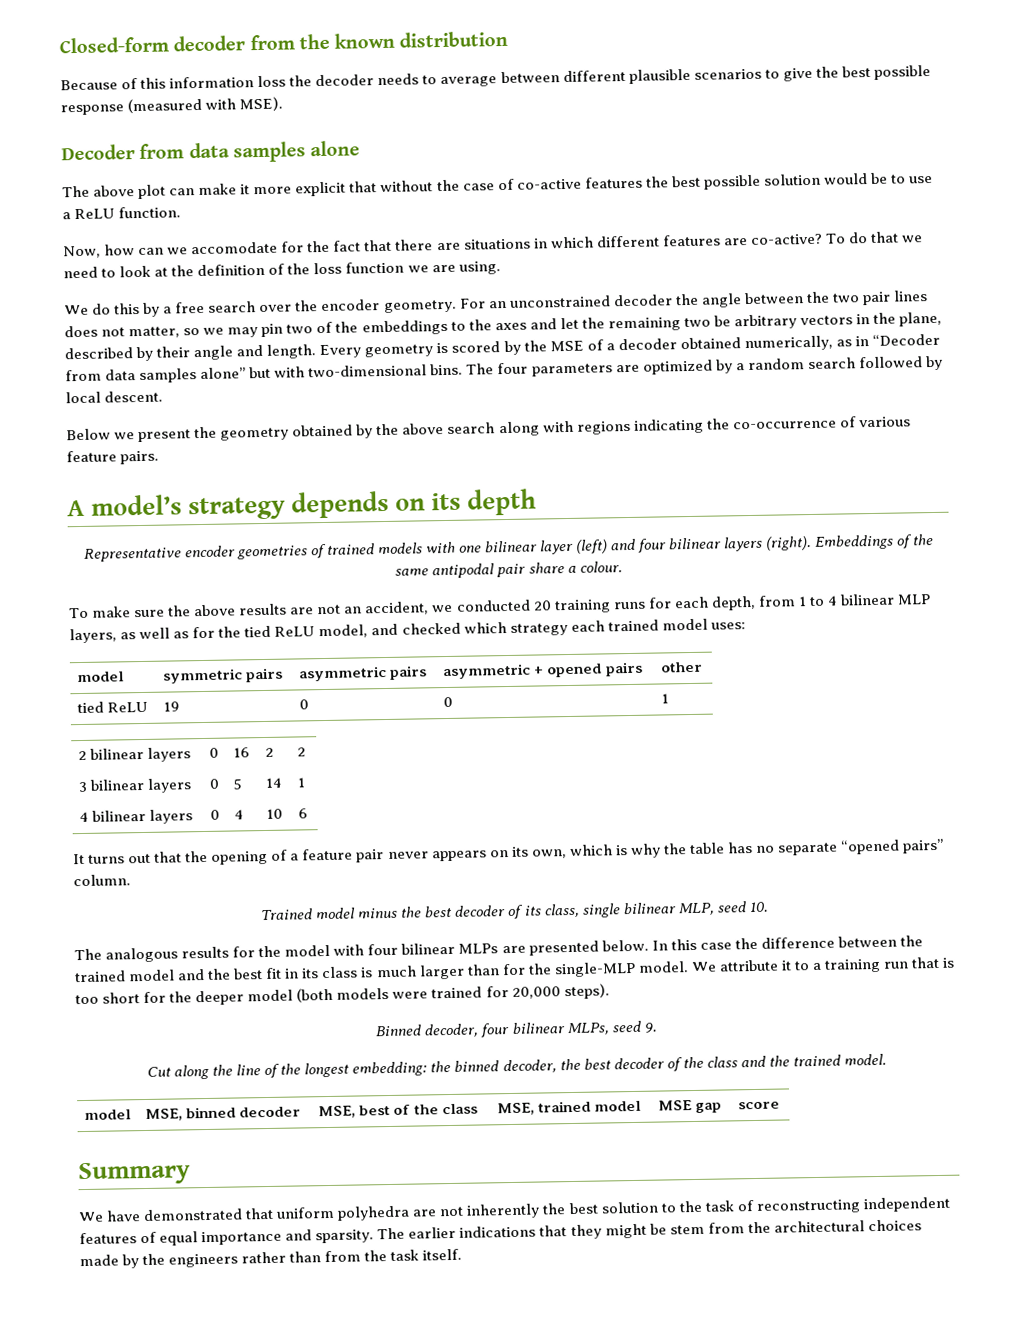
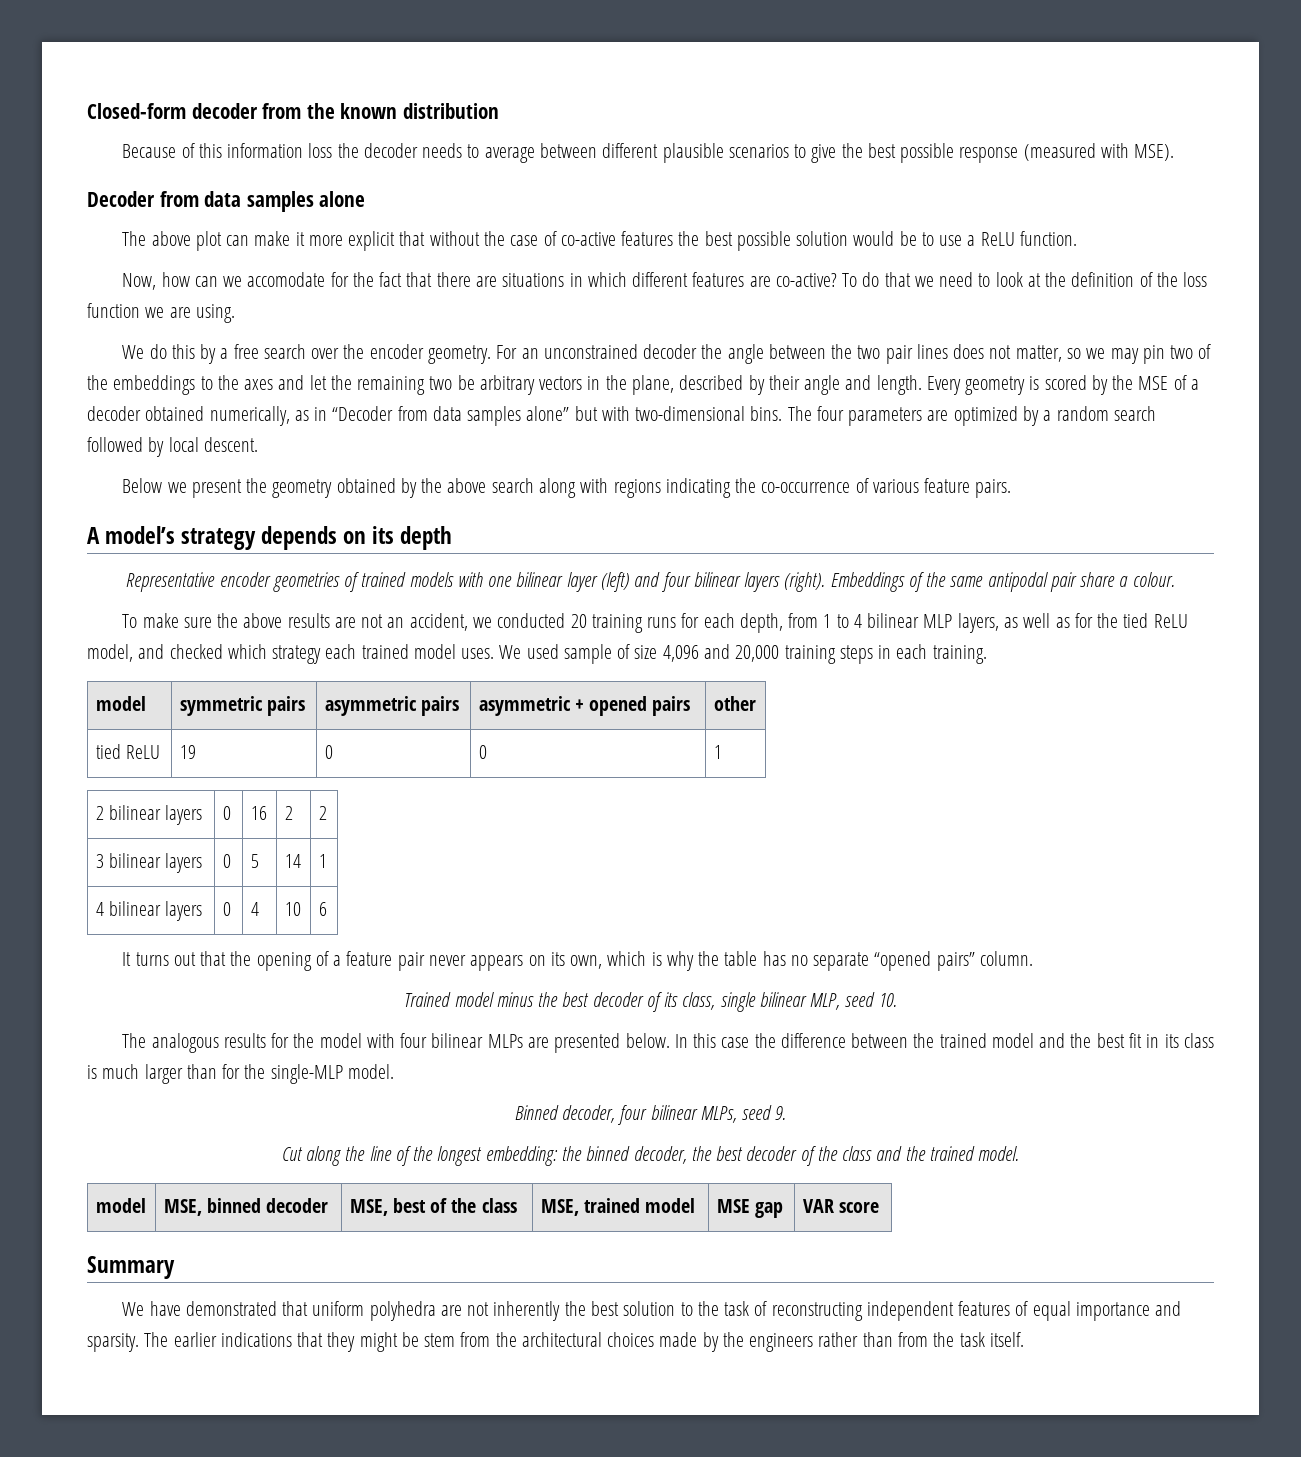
- To make sure the above results are not an accident, we conducted 20 training runs for each depth, from 1 to 4 bilinear MLP layers, as well as for the tied ReLU model, and checked which strategy each trained model uses:
+ To make sure the above results are not an accident, we conducted 20 training runs for each depth, from 1 to 4 bilinear MLP layers, as well as for the tied ReLU model, and checked which strategy each trained model uses. We used sample of size 4,096 and 20,000 training steps in each training.
- We attribute it to a training run that is too short for the deeper model (both models were trained for 20,000 steps).
- model | MSE, binned decoder | MSE, best of the class | MSE, trained model | MSE gap | score
+ model | MSE, binned decoder | MSE, best of the class | MSE, trained model | MSE gap | VAR score

